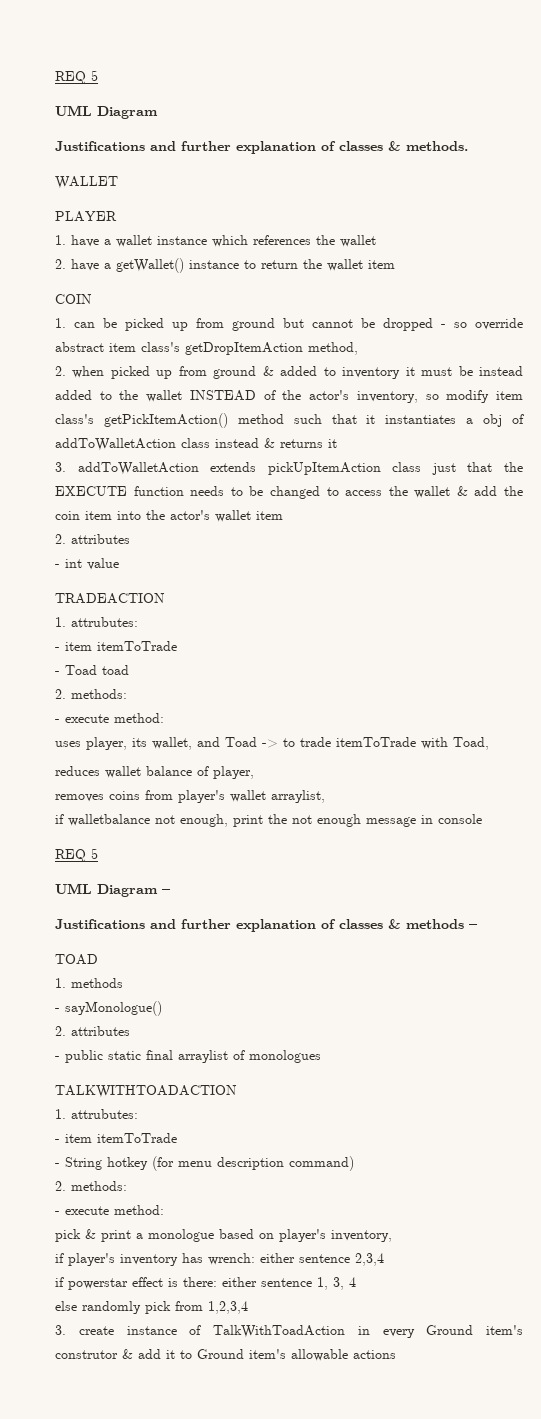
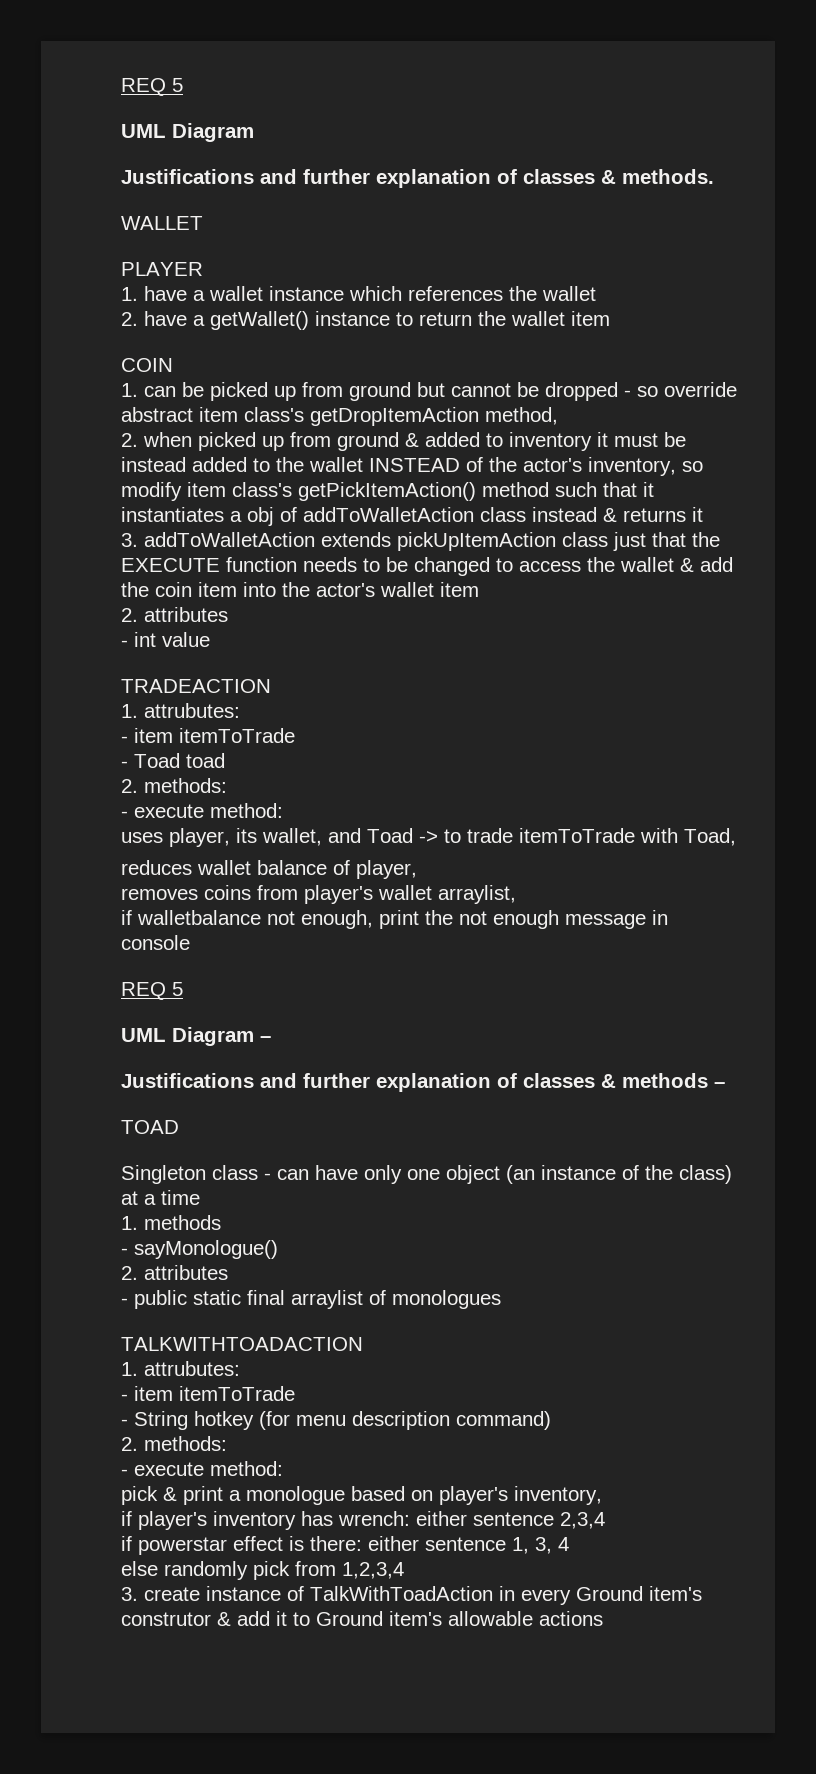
+ Singleton class - can have only one object (an instance of the class) at a time

